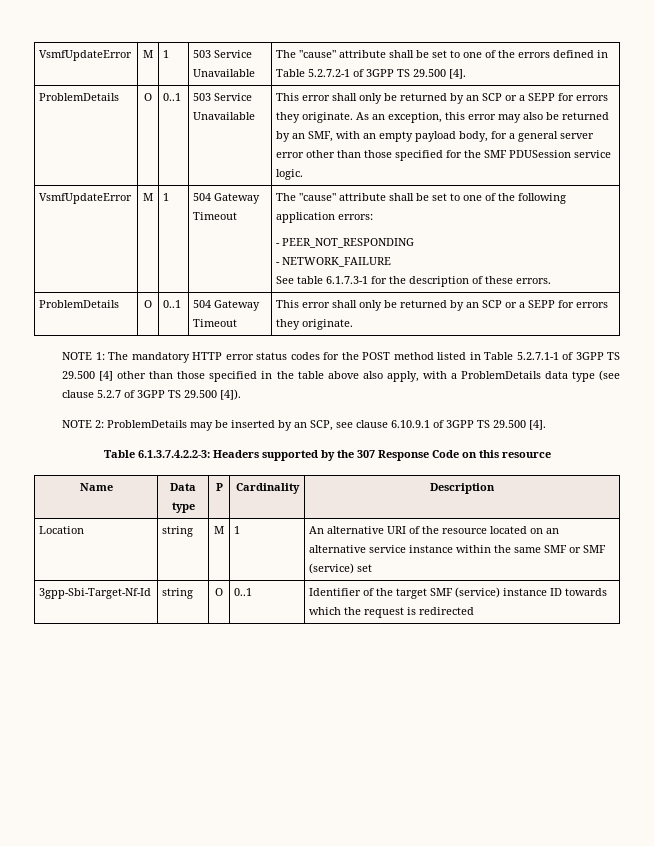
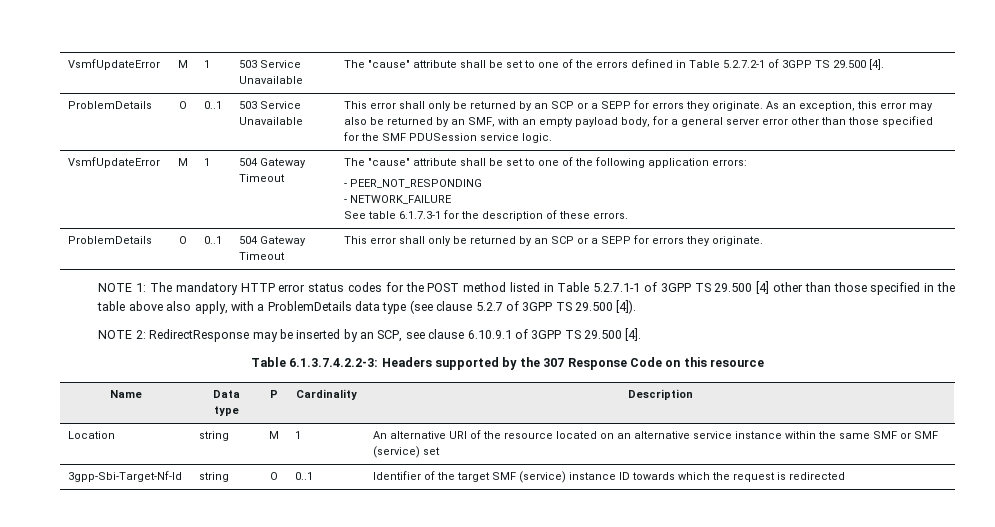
- NOTE 2: ProblemDetails may be inserted by an SCP, see clause 6.10.9.1 of 3GPP TS 29.500 [4].
+ NOTE 2: RedirectResponse may be inserted by an SCP, see clause 6.10.9.1 of 3GPP TS 29.500 [4].

